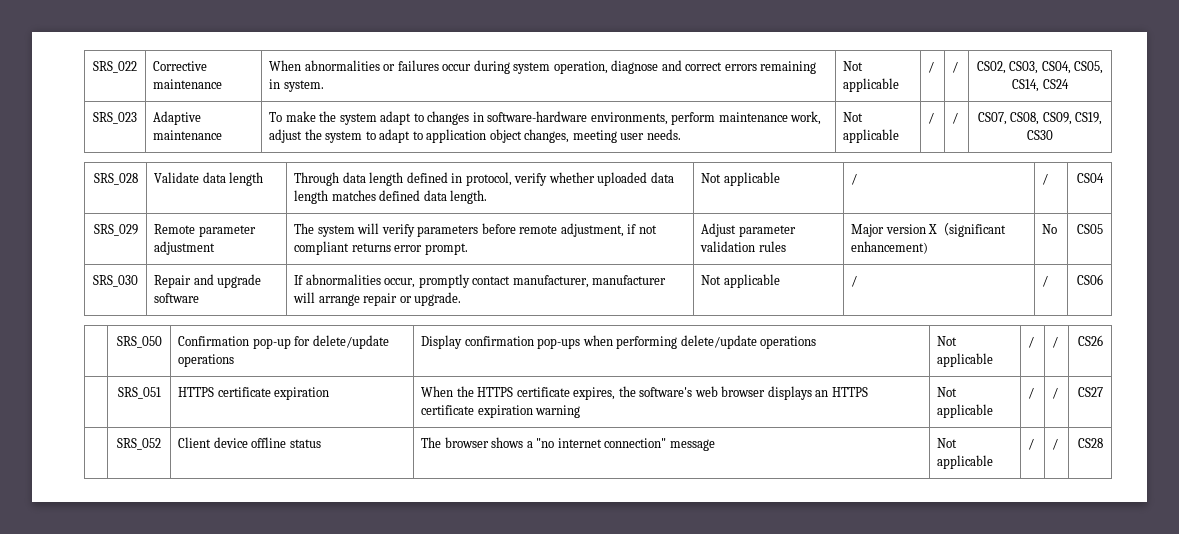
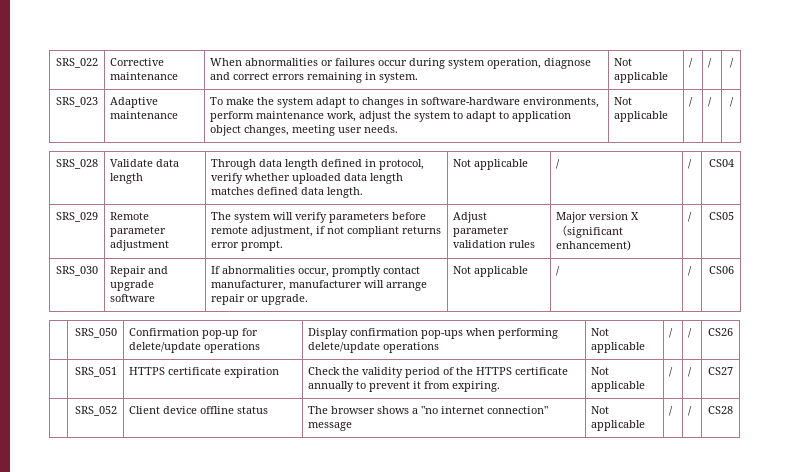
- SRS_022 | Corrective maintenance | When abnormalities or failures occur during system operation, diagnose and correct errors remaining in system. | Not applicable | / | / | CS02, CS03, CS04, CS05, CS14, CS24
+ SRS_022 | Corrective maintenance | When abnormalities or failures occur during system operation, diagnose and correct errors remaining in system. | Not applicable | / | / | /
- SRS_023 | Adaptive maintenance | To make the system adapt to changes in software-hardware environments, perform maintenance work, adjust the system to adapt to application object changes, meeting user needs. | Not applicable | / | / | CS07, CS08, CS09, CS19, CS30
+ SRS_023 | Adaptive maintenance | To make the system adapt to changes in software-hardware environments, perform maintenance work, adjust the system to adapt to application object changes, meeting user needs. | Not applicable | / | / | /
- SRS_029 | Remote parameter adjustment | The system will verify parameters before remote adjustment, if not compliant returns error prompt. | Adjust parameter validation rules | Major version X（significant enhancement) | No | CS05
+ SRS_029 | Remote parameter adjustment | The system will verify parameters before remote adjustment, if not compliant returns error prompt. | Adjust parameter validation rules | Major version X（significant enhancement) | / | CS05
- | SRS_051 | HTTPS certificate expiration | When the HTTPS certificate expires, the software's web browser displays an HTTPS certificate expiration warning | Not applicable | / | / | CS27
+ | SRS_051 | HTTPS certificate expiration | Check the validity period of the HTTPS certificate annually to prevent it from expiring. | Not applicable | / | / | CS27

